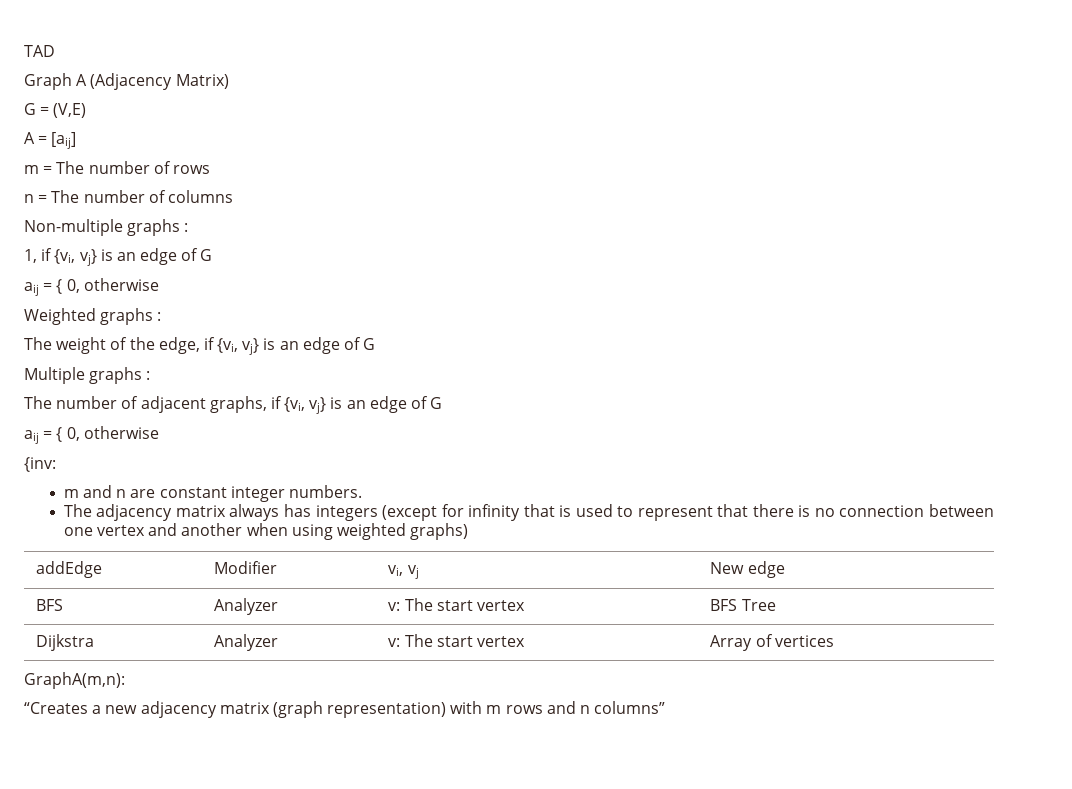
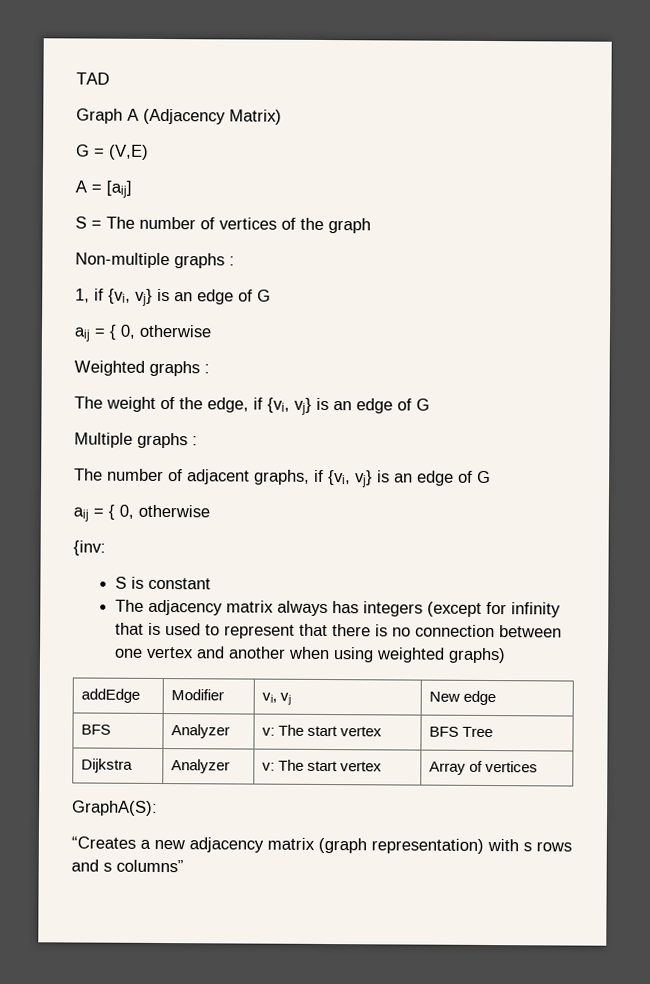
- m = The number of rows
- n = The number of columns
+ S = The number of vertices of the graph
- m and n are constant integer numbers.
+ S is constant
- GraphA(m,n):
+ GraphA(S):
- “Creates a new adjacency matrix (graph representation) with m rows and n columns”
+ “Creates a new adjacency matrix (graph representation) with s rows and s columns”

